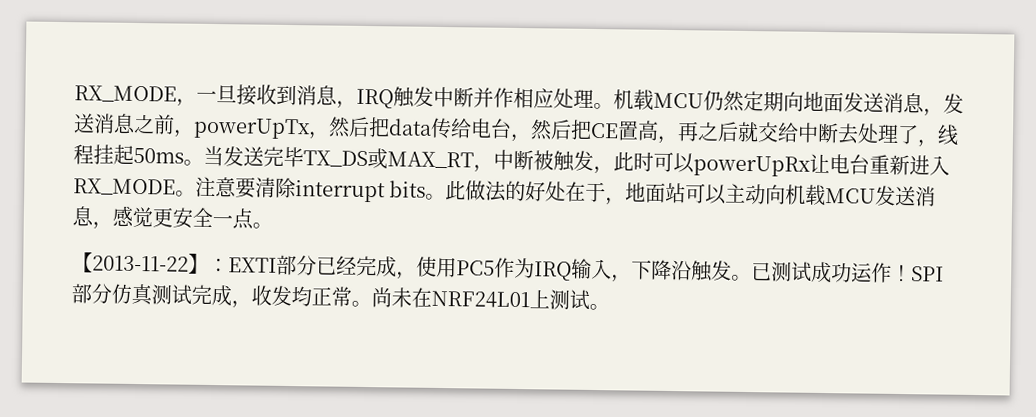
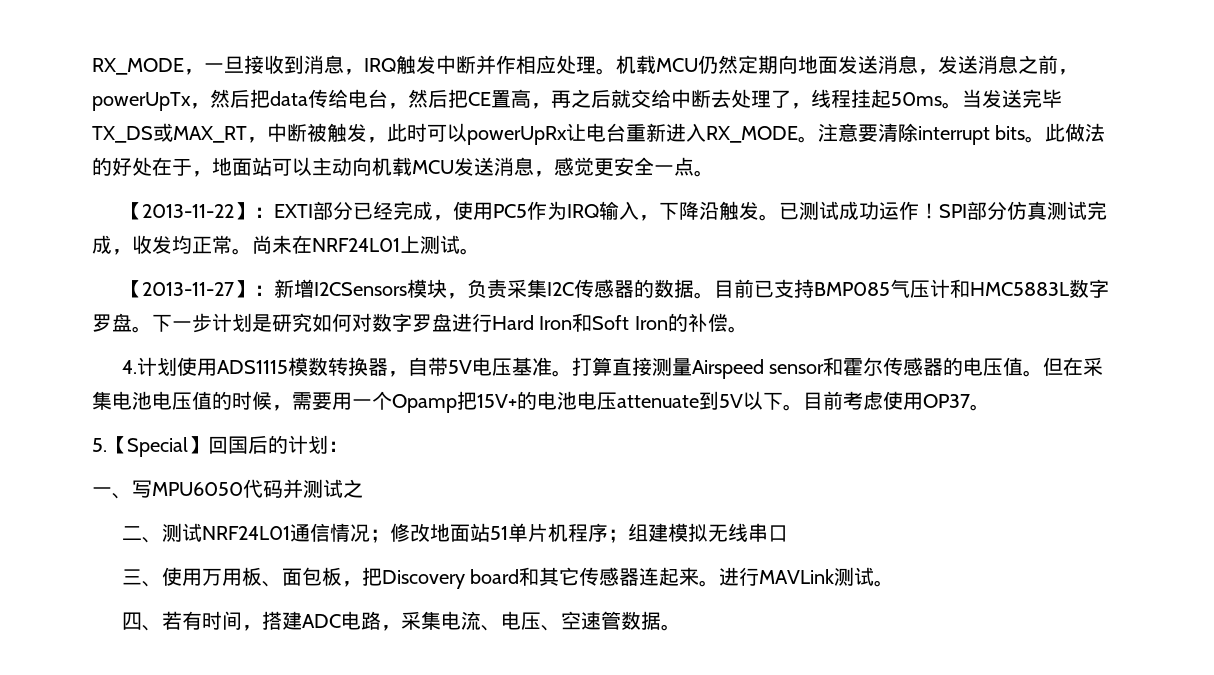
+ 【2013-11-27】：新增I2CSensors模块，负责采集I2C传感器的数据。目前已支持BMP085气压计和HMC5883L数字罗盘。下一步计划是研究如何对数字罗盘进行Hard Iron和Soft Iron的补偿。
+ 4.计划使用ADS1115模数转换器，自带5V电压基准。打算直接测量Airspeed sensor和霍尔传感器的电压值。但在采集电池电压值的时候，需要用一个Opamp把15V+的电池电压attenuate到5V以下。目前考虑使用OP37。
+ 5.【Special】回国后的计划：
+ 一、写MPU6050代码并测试之
+ 二、测试NRF24L01通信情况；修改地面站51单片机程序；组建模拟无线串口
+ 三、使用万用板、面包板，把Discovery board和其它传感器连起来。进行MAVLink测试。
+ 四、若有时间，搭建ADC电路，采集电流、电压、空速管数据。

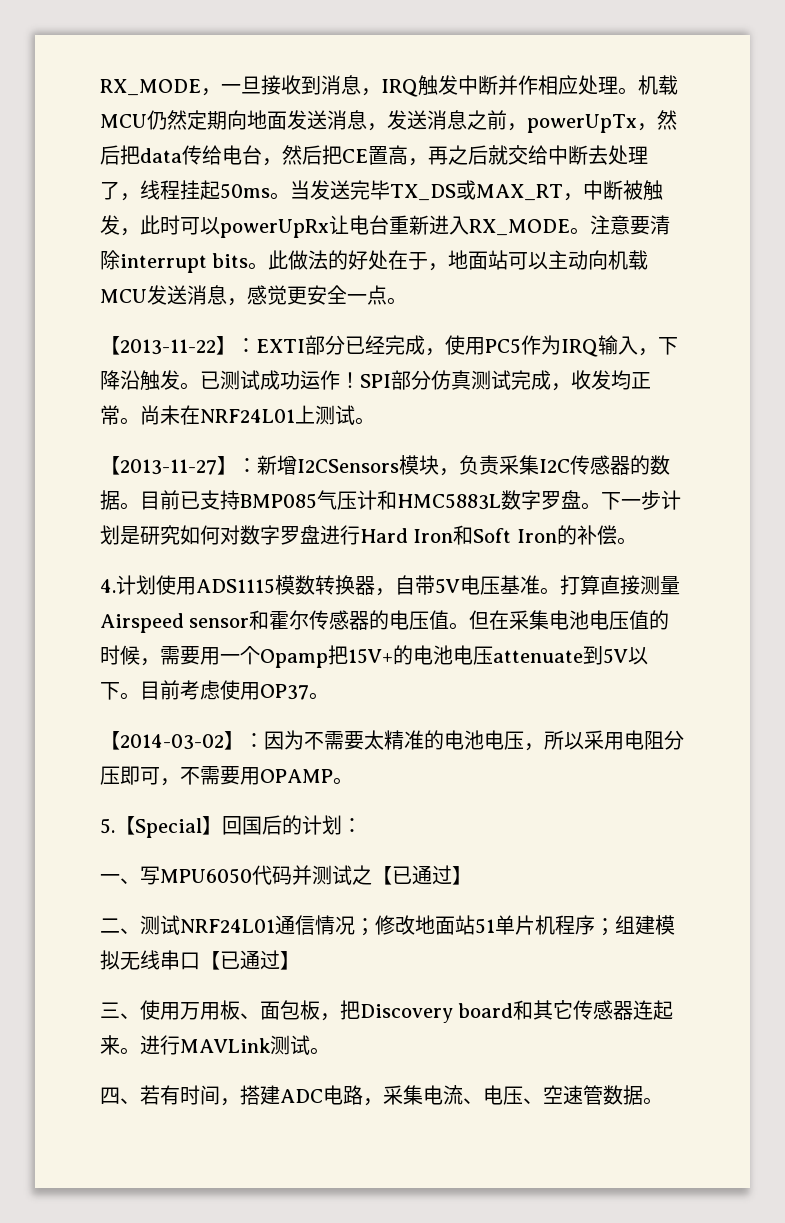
+ 【2014-03-02】：因为不需要太精准的电池电压，所以采用电阻分压即可，不需要用OPAMP。
- 一、写MPU6050代码并测试之
+ 一、写MPU6050代码并测试之【已通过】
- 二、测试NRF24L01通信情况；修改地面站51单片机程序；组建模拟无线串口
+ 二、测试NRF24L01通信情况；修改地面站51单片机程序；组建模拟无线串口【已通过】

